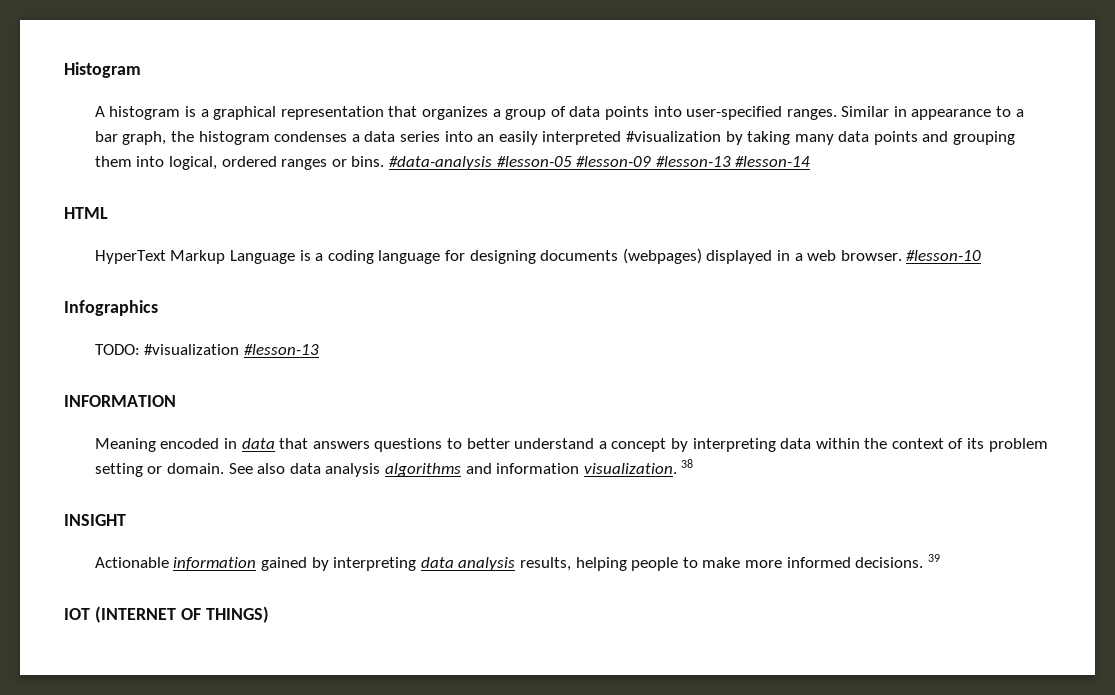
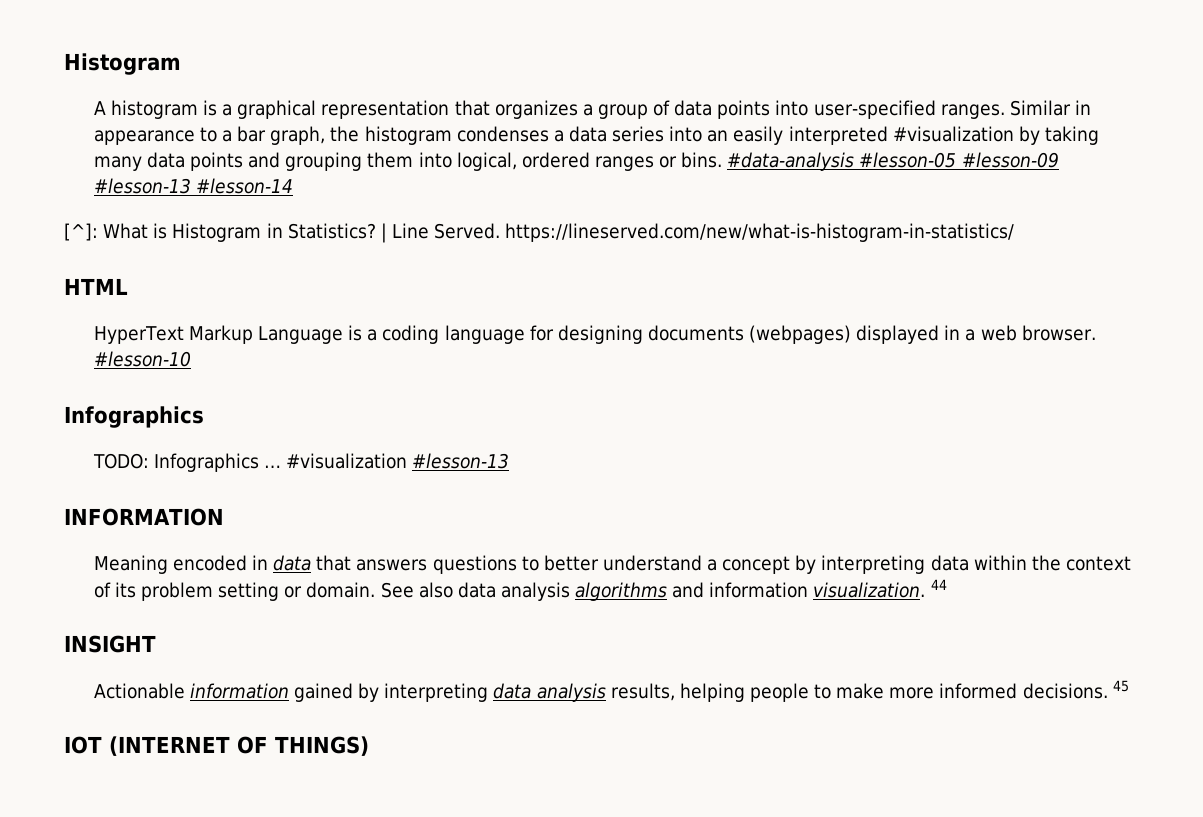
+ [^]: What is Histogram in Statistics? | Line Served. https://lineserved.com/new/what-is-histogram-in-statistics/
- TODO: #visualization #lesson-13
+ TODO: Infographics … #visualization #lesson-13
- 38
+ 44
- 39
+ 45

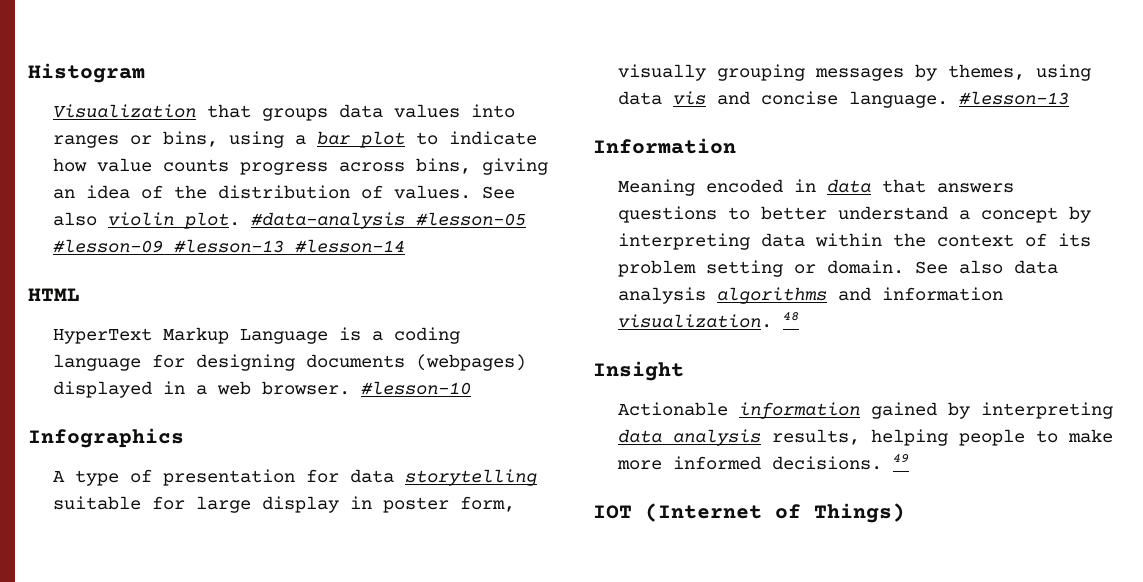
- A histogram is a graphical representation that organizes a group of data points into user-specified ranges. Similar in appearance to a bar graph, the histogram condenses a data series into an easily interpreted #visualization by taking many data points and grouping them into logical, ordered ranges or bins.
+ Visualization that groups data values into ranges or bins, using a bar plot to indicate how value counts progress across bins, giving an idea of the distribution of values. See also violin plot.
- [^]: What is Histogram in Statistics? | Line Served. https://lineserved.com/new/what-is-histogram-in-statistics/
- TODO: Infographics … #visualization #lesson-13
+ A type of presentation for data storytelling suitable for large display in poster form, visually grouping messages by themes, using data vis and concise language. #lesson-13
- INFORMATION
+ Information
- 44
- INSIGHT
+ 48
+ Insight
- 45
+ 49
- IOT (INTERNET OF THINGS)
+ IOT (Internet of Things)

